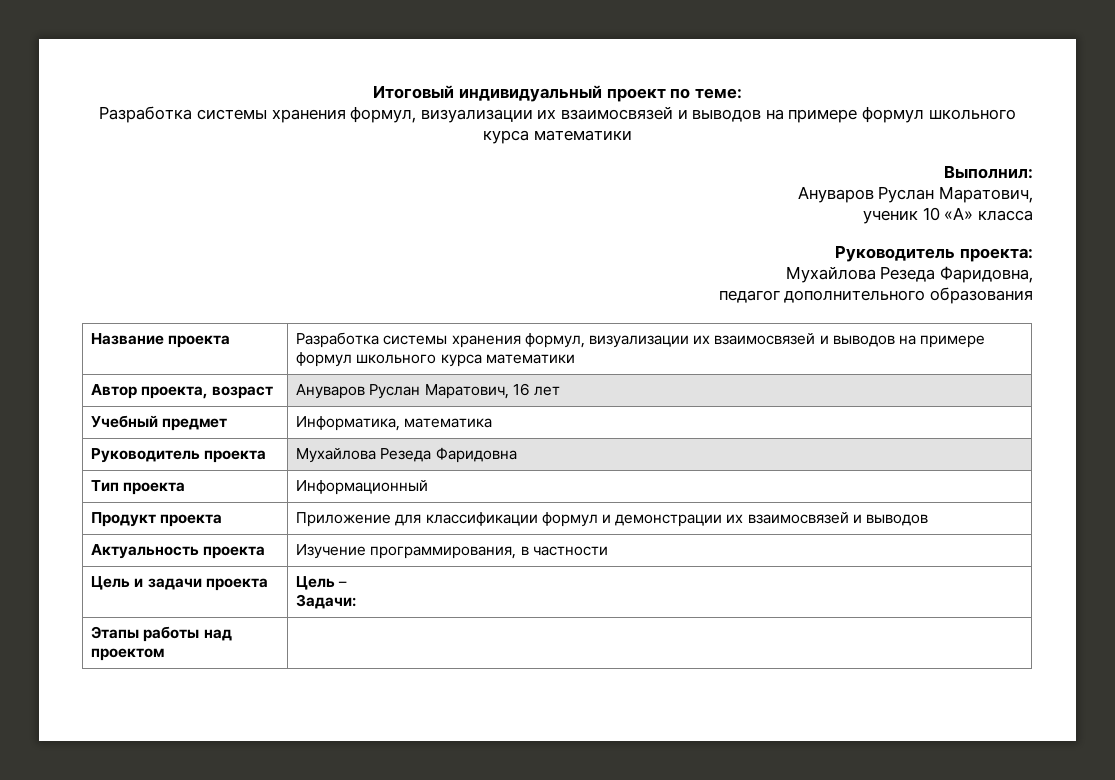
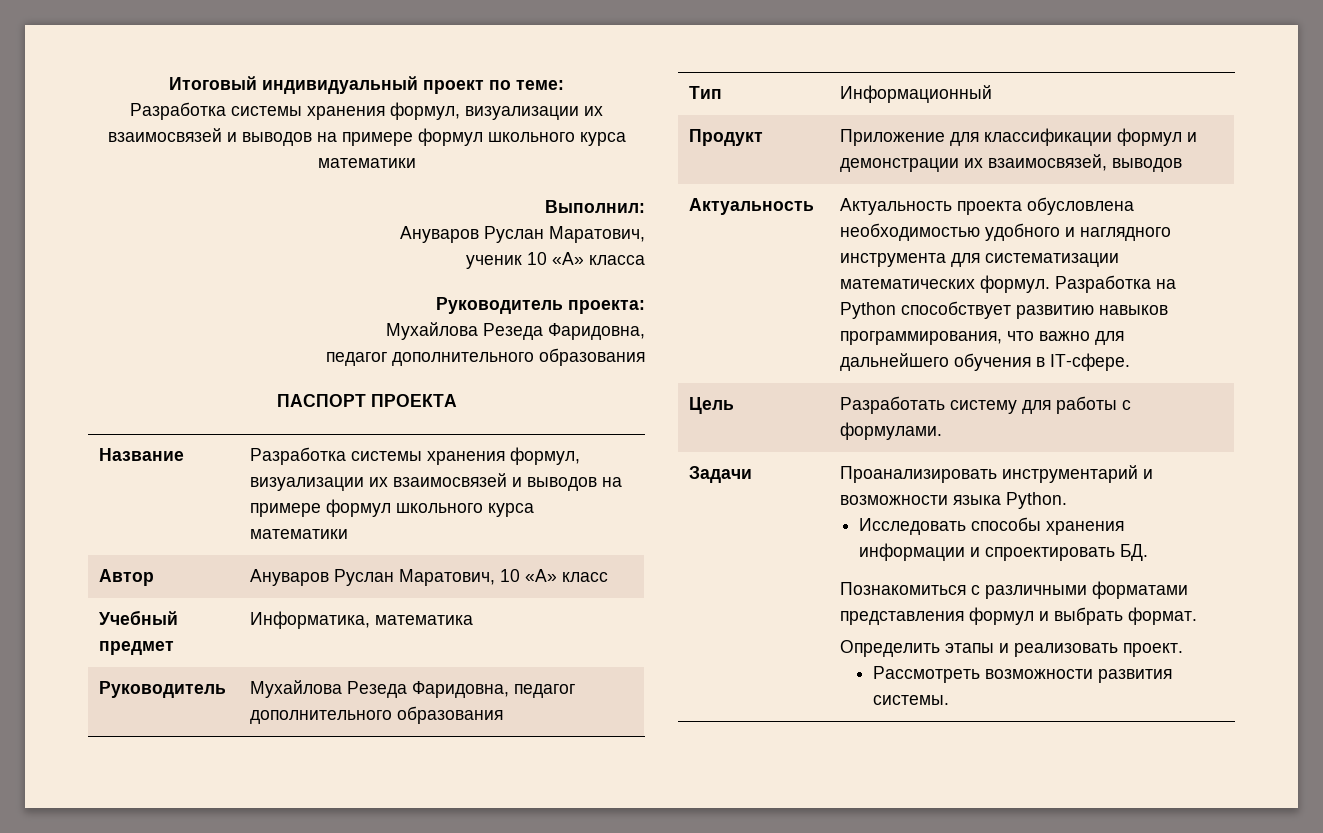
+ ПАСПОРТ ПРОЕКТА
- Название проекта | Разработка системы хранения формул, визуализации их взаимосвязей и выводов на примере формул школьного курса математики
+ Название | Разработка системы хранения формул, визуализации их взаимосвязей и выводов на примере формул школьного курса математики
- Автор проекта, возраст | Ануваров Руслан Маратович, 16 лет
+ Автор | Ануваров Руслан Маратович, 10 «А» класс
- Руководитель проекта | Мухайлова Резеда Фаридовна
+ Руководитель | Мухайлова Резеда Фаридовна, педагог дополнительного образования
- Тип проекта | Информационный
+ Тип | Информационный
- Продукт проекта | Приложение для классификации формул и демонстрации их взаимосвязей и выводов
+ Продукт | Приложение для классификации формул и демонстрации их взаимосвязей, выводов
- Актуальность проекта | Изучение программирования, в частности
- Цель и задачи проекта | Цель –
- Задачи:
- Этапы работы над проектом |
+ Актуальность | Актуальность проекта обусловлена необходимостью удобного и наглядного инструмента для систематизации математических формул. Разработка на Python способствует развитию навыков программирования, что важно для дальнейшего обучения в IT-сфере.
+ Цель | Разработать систему для работы с формулами.
+ Задачи | Проанализировать инструментарий и возможности языка Python.
+ Исследовать способы хранения информации и спроектировать БД.
+ Познакомиться с различными форматами представления формул и выбрать формат.
+ Определить этапы и реализовать проект.
+ Рассмотреть возможности развития системы.

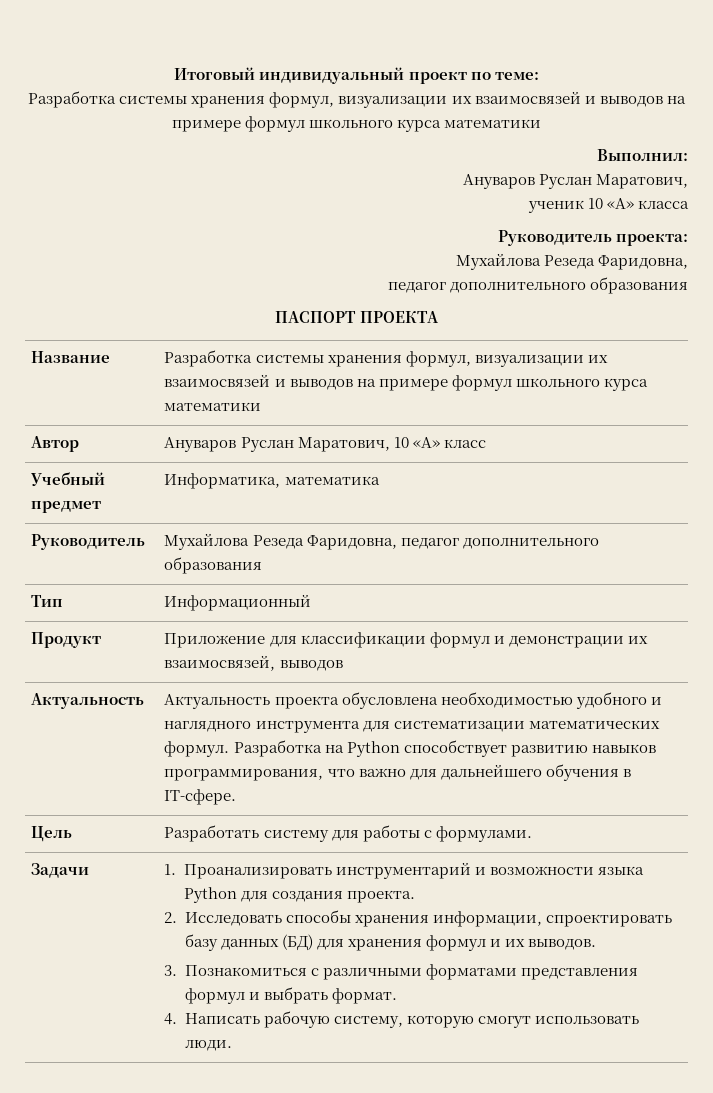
- Проанализировать инструментарий и возможности языка Python.
- Исследовать способы хранения информации и спроектировать БД.
- Познакомиться с различными форматами представления формул и выбрать формат.
+ 1. Проанализировать инструментарий и возможности языка Python для создания проекта.
+ 2. Исследовать способы хранения информации, спроектировать базу данных (БД) для хранения формул и их выводов.
+ 3. Познакомиться с различными форматами представления формул и выбрать формат.
- Определить этапы и реализовать проект.
- Рассмотреть возможности развития системы.
+ 4. Написать рабочую систему, которую смогут использовать люди.

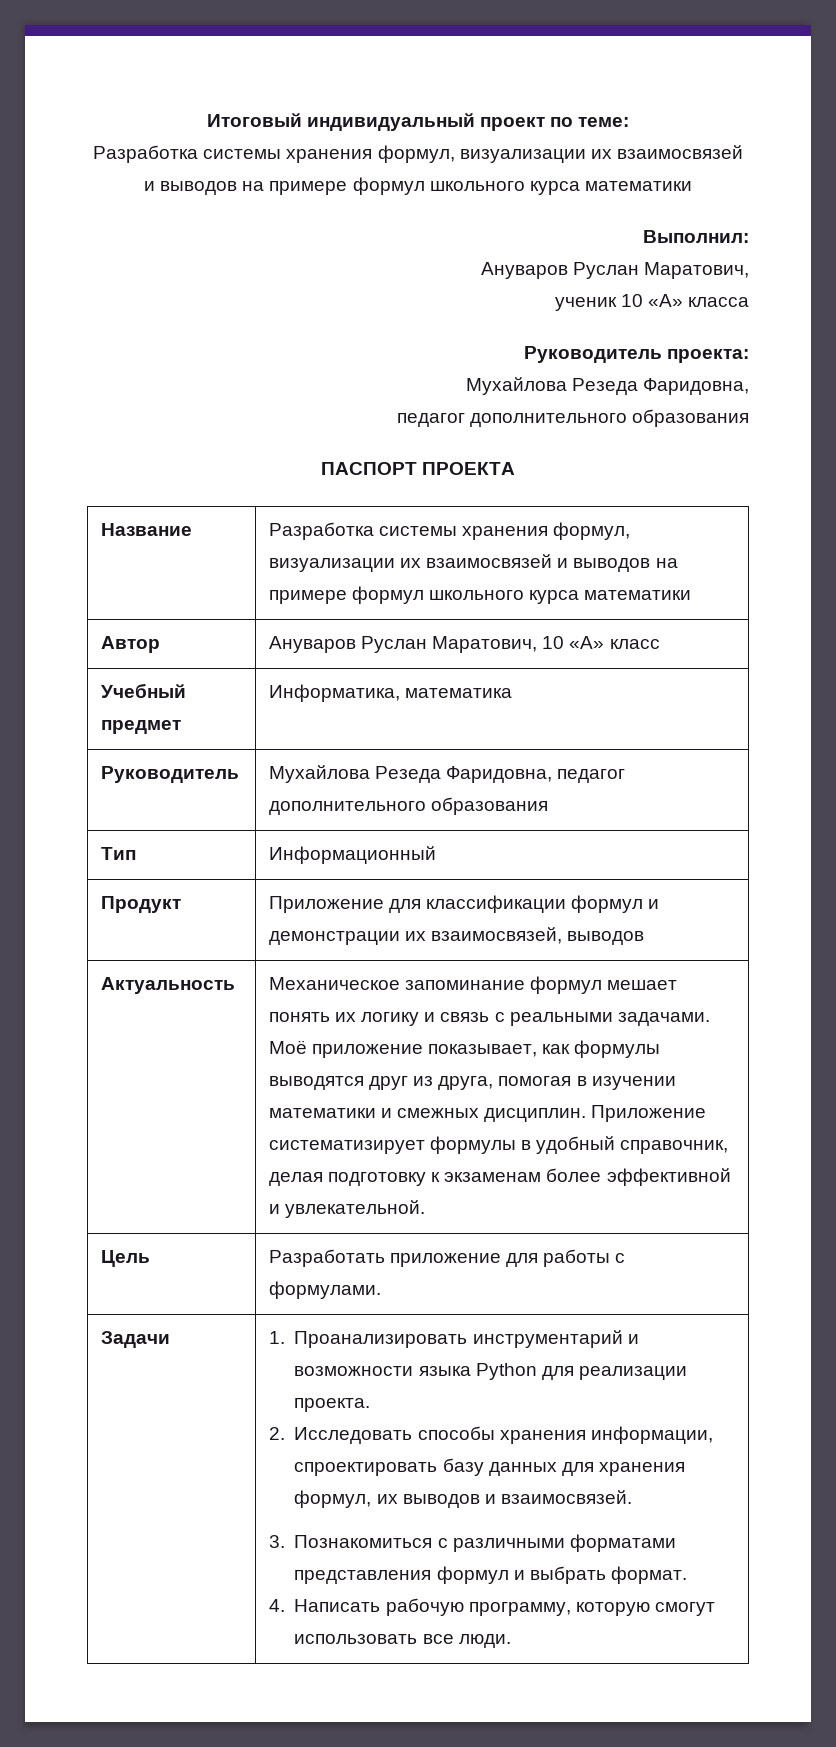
- Актуальность проекта обусловлена необходимостью удобного и наглядного инструмента для систематизации математических формул. Разработка на Python способствует развитию навыков программирования, что важно для дальнейшего обучения в IT-сфере.
+ Механическое запоминание формул мешает понять их логику и связь с реальными задачами. Моё приложение показывает, как формулы выводятся друг из друга, помогая в изучении математики и смежных дисциплин. Приложение систематизирует формулы в удобный справочник, делая подготовку к экзаменам более эффективной и увлекательной.
- Цель | Разработать систему для работы с формулами.
+ Цель | Разработать приложение для работы с формулами.
- 1. Проанализировать инструментарий и возможности языка Python для создания проекта.
+ 1. Проанализировать инструментарий и возможности языка Python для реализации проекта.
- 2. Исследовать способы хранения информации, спроектировать базу данных (БД) для хранения формул и их выводов.
+ 2. Исследовать способы хранения информации, спроектировать базу данных для хранения формул, их выводов и взаимосвязей.
- 4. Написать рабочую систему, которую смогут использовать люди.
+ 4. Написать рабочую программу, которую смогут использовать все люди.

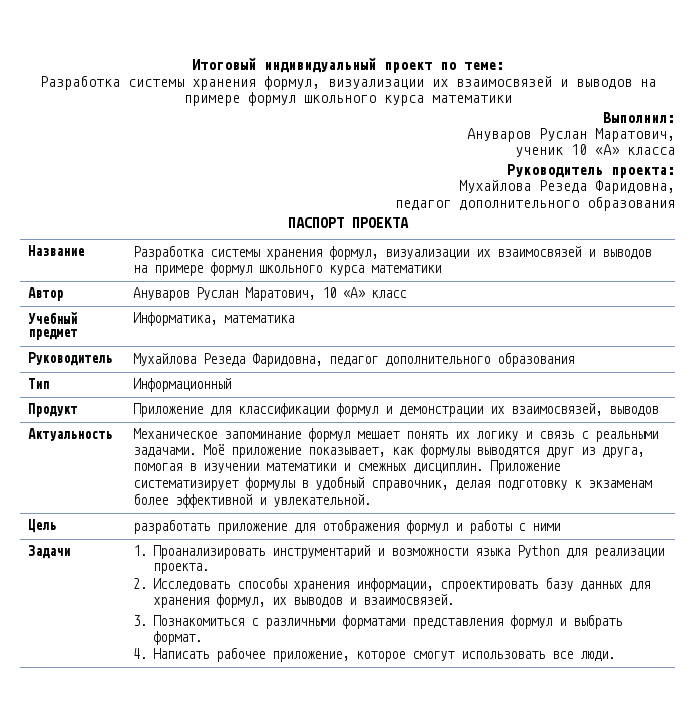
- Цель | Разработать приложение для работы с формулами.
+ Цель | разработать приложение для отображения формул и работы с ними
- 4. Написать рабочую программу, которую смогут использовать все люди.
+ 4. Написать рабочее приложение, которое смогут использовать все люди.

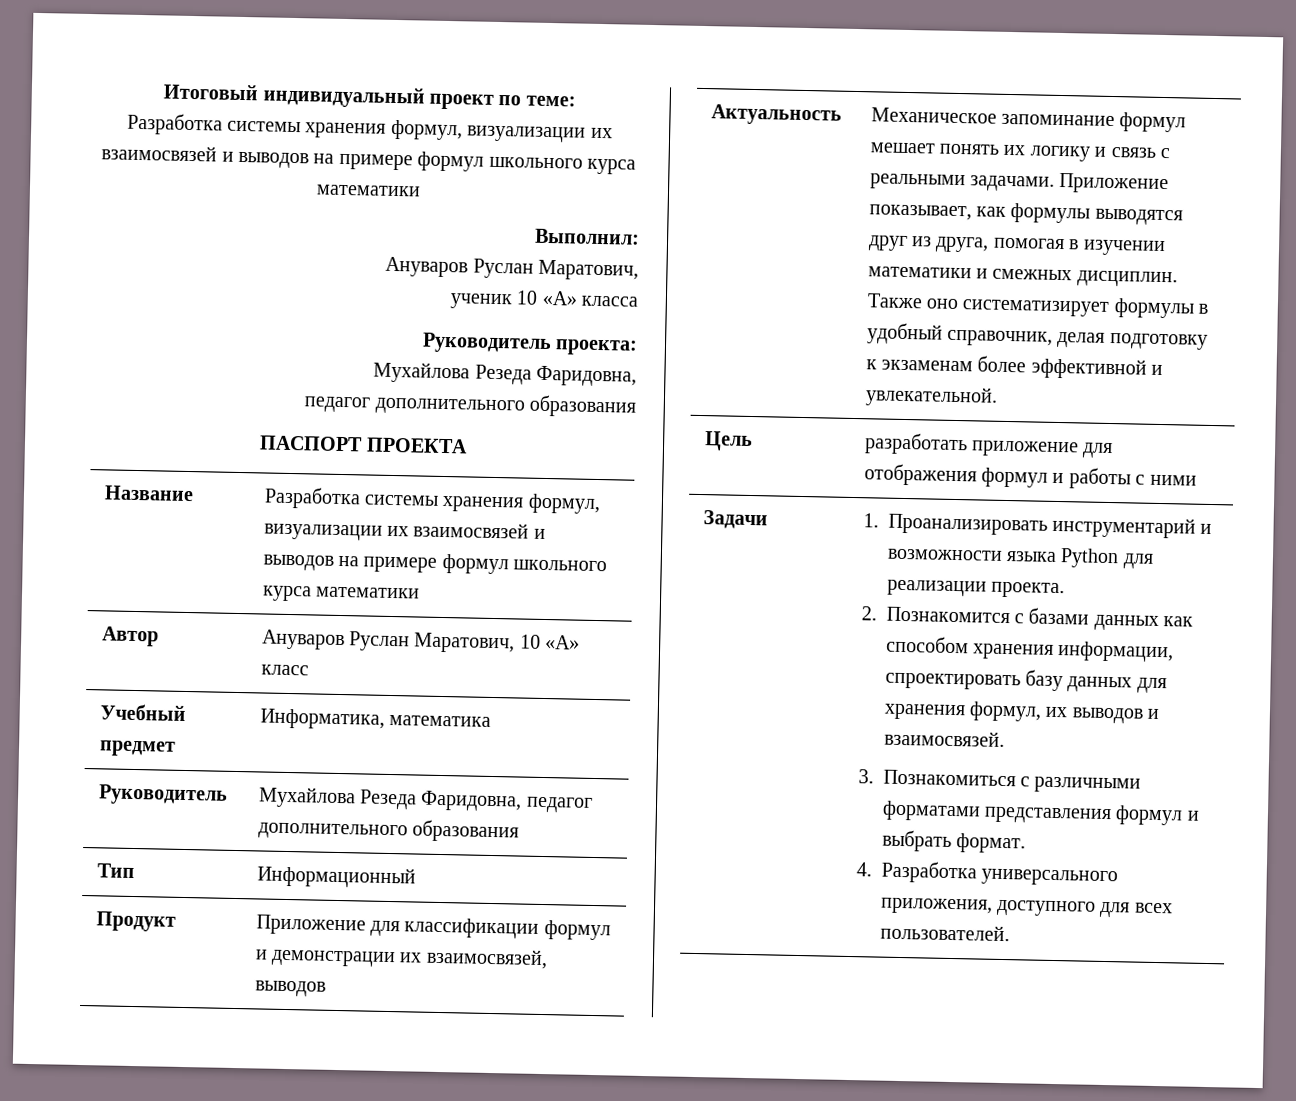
- Моё приложение показывает, как формулы выводятся друг из друга, помогая в изучении математики и смежных дисциплин.
+ Приложение показывает, как формулы выводятся друг из друга, помогая в изучении математики и смежных дисциплин.
- Приложение систематизирует формулы в удобный справочник, делая подготовку к экзаменам более эффективной и увлекательной.
+ Также оно систематизирует формулы в удобный справочник, делая подготовку к экзаменам более эффективной и увлекательной.
- 2. Исследовать способы хранения информации, спроектировать базу данных для хранения формул, их выводов и взаимосвязей.
+ 2. Познакомится с базами данных как способом хранения информации, спроектировать базу данных для хранения формул, их выводов и взаимосвязей.
- 4. Написать рабочее приложение, которое смогут использовать все люди.
+ 4. Разработка универсального приложения, доступного для всех пользователей.

